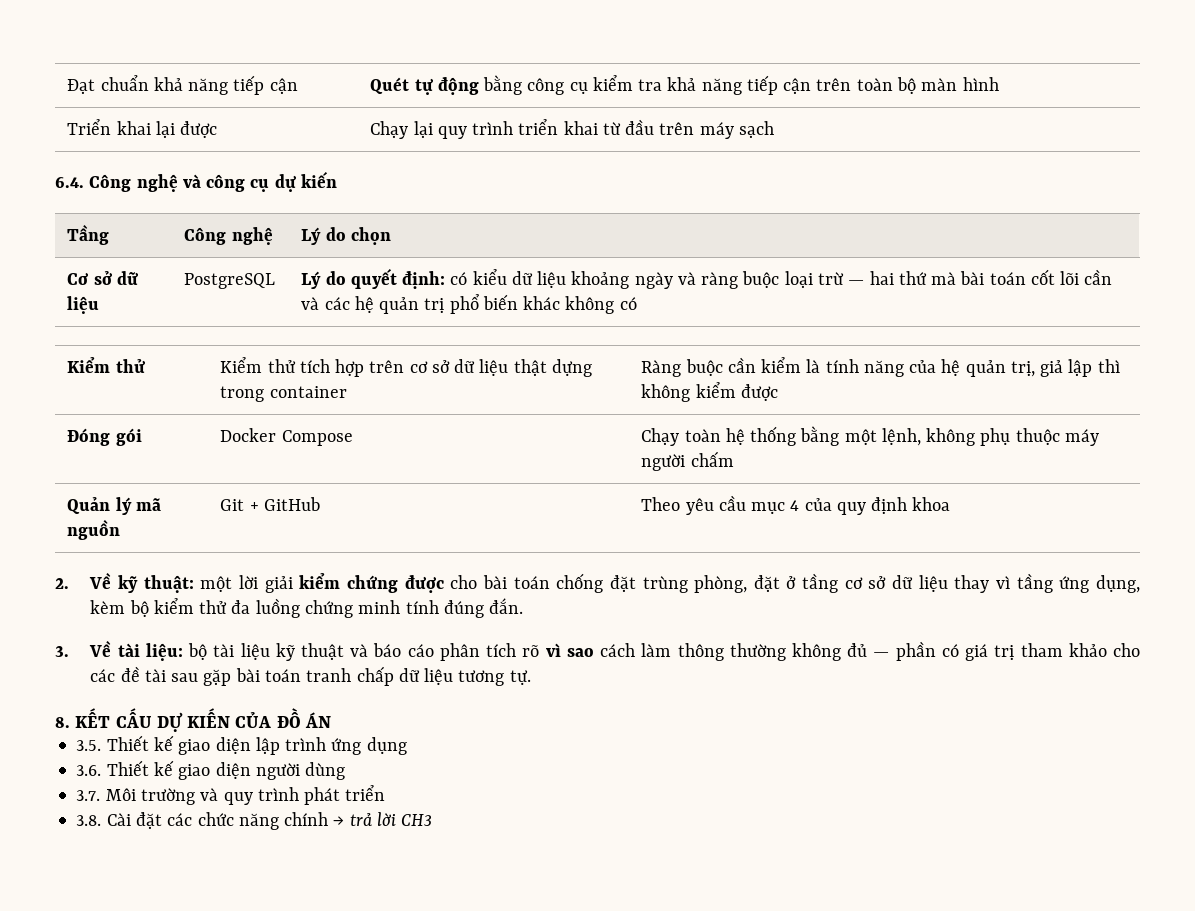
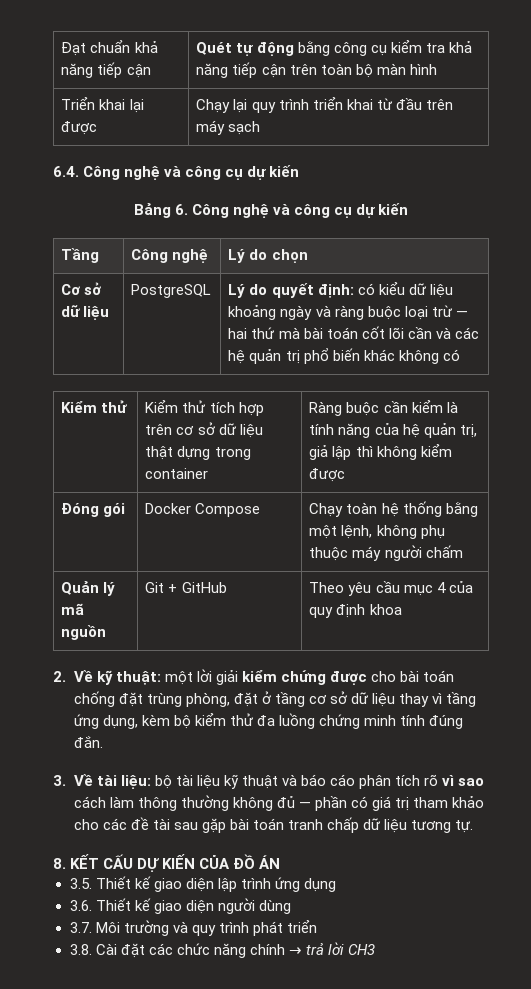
+ Bảng 6. Công nghệ và công cụ dự kiến

